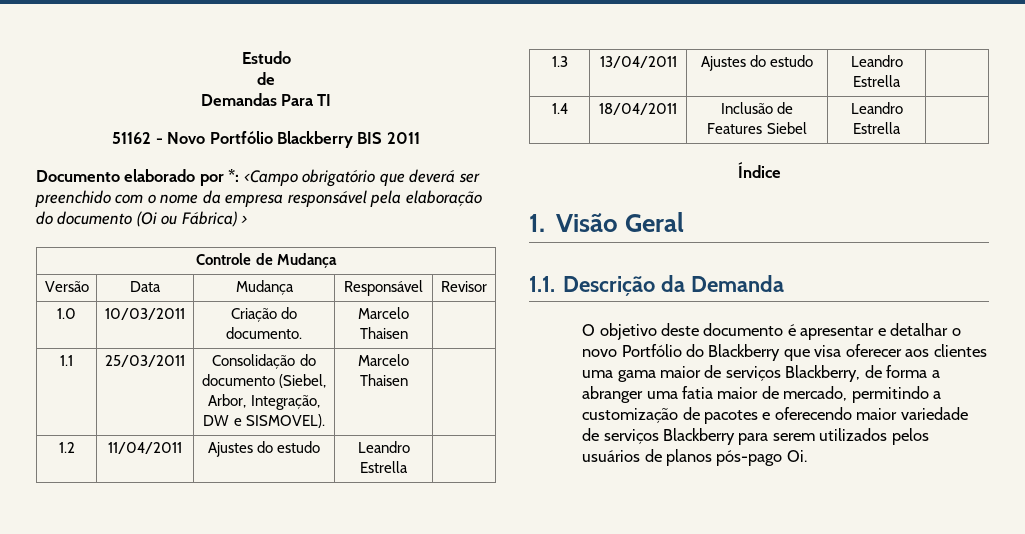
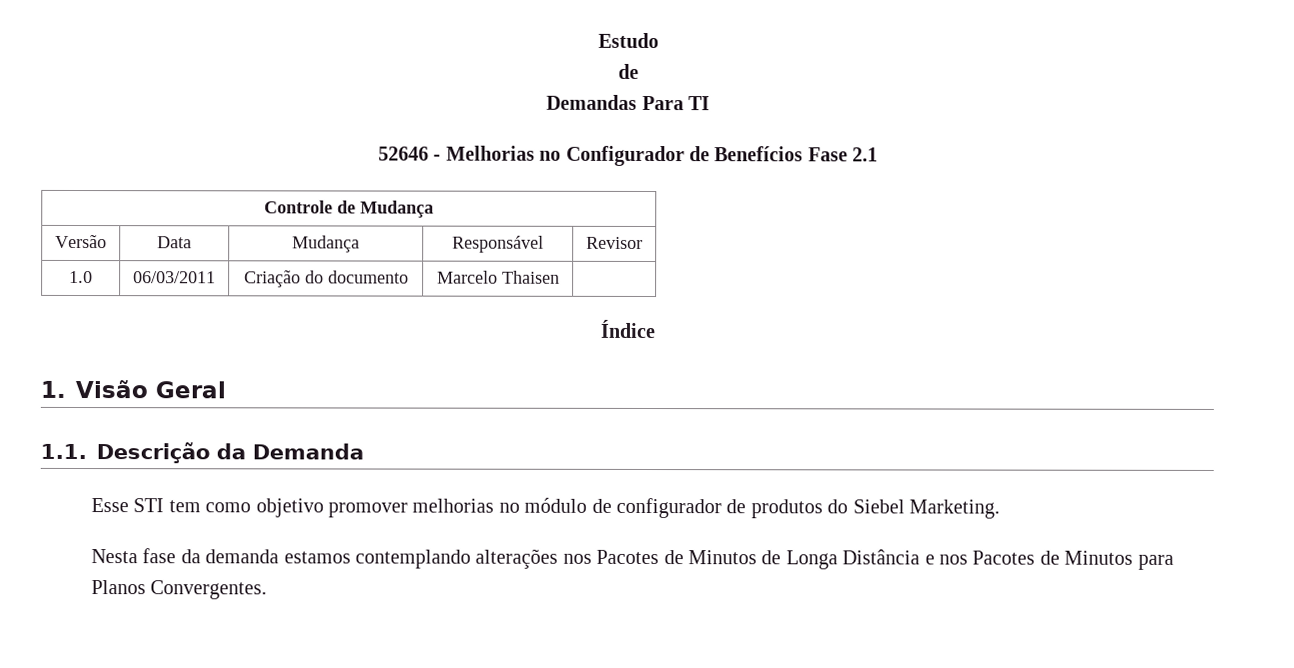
- 51162 - Novo Portfólio Blackberry BIS 2011
- Documento elaborado por *: <Campo obrigatório que deverá ser preenchido com o nome da empresa responsável pela elaboração do documento (Oi ou Fábrica) >
+ 52646 - Melhorias no Configurador de Benefícios Fase 2.1
- 1.0 | 10/03/2011 | Criação do documento. | Marcelo Thaisen |
- 1.1 | 25/03/2011 | Consolidação do documento (Siebel, Arbor, Integração, DW e SISMOVEL). | Marcelo Thaisen |
- 1.2 | 11/04/2011 | Ajustes do estudo | Leandro Estrella |
- 1.3 | 13/04/2011 | Ajustes do estudo | Leandro Estrella |
- 1.4 | 18/04/2011 | Inclusão de Features Siebel | Leandro Estrella |
+ 1.0 | 06/03/2011 | Criação do documento | Marcelo Thaisen |
- O objetivo deste documento é apresentar e detalhar o novo Portfólio do Blackberry que visa oferecer aos clientes uma gama maior de serviços Blackberry, de forma a abranger uma fatia maior de mercado, permitindo a customização de pacotes e oferecendo maior variedade de serviços Blackberry para serem utilizados pelos usuários de planos pós-pago Oi.
+ Esse STI tem como objetivo promover melhorias no módulo de configurador de produtos do Siebel Marketing.
+ Nesta fase da demanda estamos contemplando alterações nos Pacotes de Minutos de Longa Distância e nos Pacotes de Minutos para Planos Convergentes.

